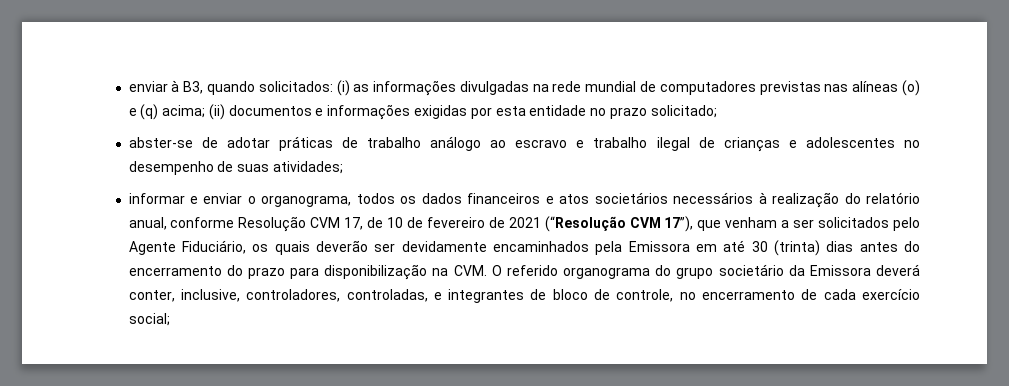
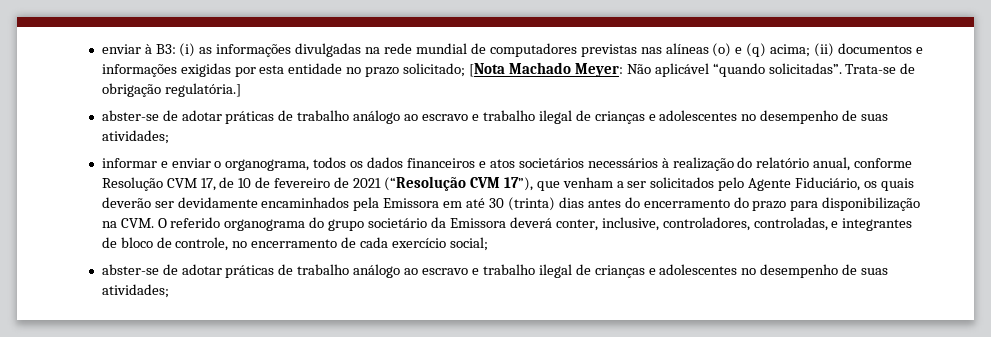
- enviar à B3, quando solicitados: (i) as informações divulgadas na rede mundial de computadores previstas nas alíneas (o) e (q) acima; (ii) documentos e informações exigidas por esta entidade no prazo solicitado;
+ enviar à B3: (i) as informações divulgadas na rede mundial de computadores previstas nas alíneas (o) e (q) acima; (ii) documentos e informações exigidas por esta entidade no prazo solicitado; [Nota Machado Meyer: Não aplicável “quando solicitadas”. Trata-se de obrigação regulatória.]
  informar e enviar o organograma, todos os dados financeiros e atos societários necessários à realização do relatório anual, conforme Resolução CVM 17, de 10 de fevereiro de 2021 (“Resolução CVM 17”), que venham a ser solicitados pelo Agente Fiduciário, os quais deverão ser devidamente encaminhados pela Emissora em até 30 (trinta) dias antes do encerramento do prazo para disponibilização na CVM. O referido organograma do grupo societário da Emissora deverá conter, inclusive, controladores, controladas, e integrantes de bloco de controle, no encerramento de cada exercício social;
+ abster-se de adotar práticas de trabalho análogo ao escravo e trabalho ilegal de crianças e adolescentes no desempenho de suas atividades;

